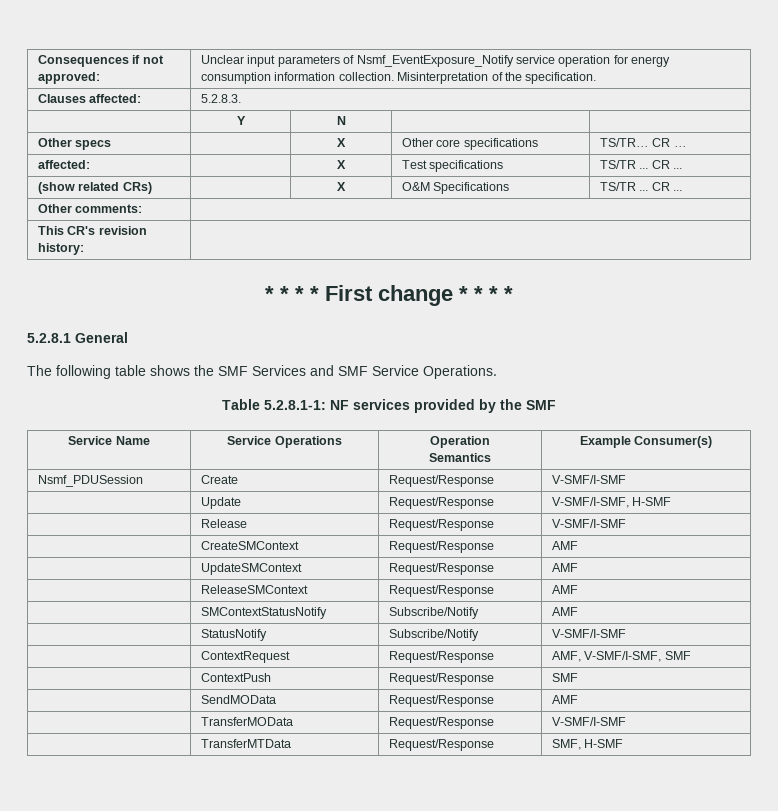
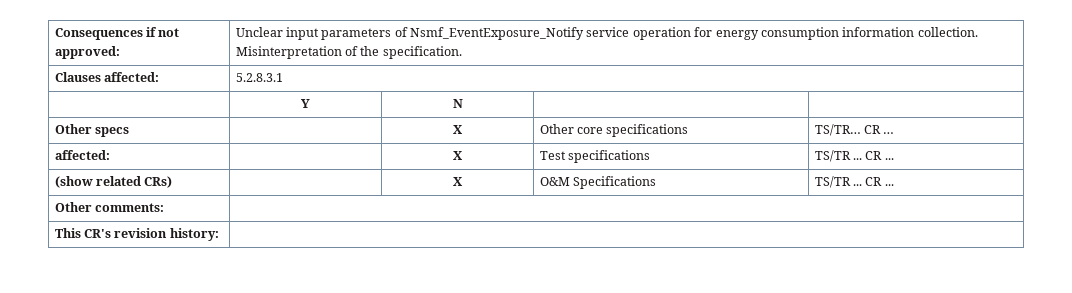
- Clauses affected: | 5.2.8.3.
+ Clauses affected: | 5.2.8.3.1
- * * * * First change * * * *
- 5.2.8.1 General
- The following table shows the SMF Services and SMF Service Operations.
- Table 5.2.8.1-1: NF services provided by the SMF
- Service Name | Service Operations | Operation
- Semantics | Example Consumer(s)
- Nsmf_PDUSession | Create | Request/Response | V-SMF/I-SMF
- | Update | Request/Response | V-SMF/I-SMF, H-SMF
- | Release | Request/Response | V-SMF/I-SMF
- | CreateSMContext | Request/Response | AMF
- | UpdateSMContext | Request/Response | AMF
- | ReleaseSMContext | Request/Response | AMF
- | SMContextStatusNotify | Subscribe/Notify | AMF
- | StatusNotify | Subscribe/Notify | V-SMF/I-SMF
- | ContextRequest | Request/Response | AMF, V-SMF/I-SMF, SMF
- | ContextPush | Request/Response | SMF
- | SendMOData | Request/Response | AMF
- | TransferMOData | Request/Response | V-SMF/I-SMF
- | TransferMTData | Request/Response | SMF, H-SMF

